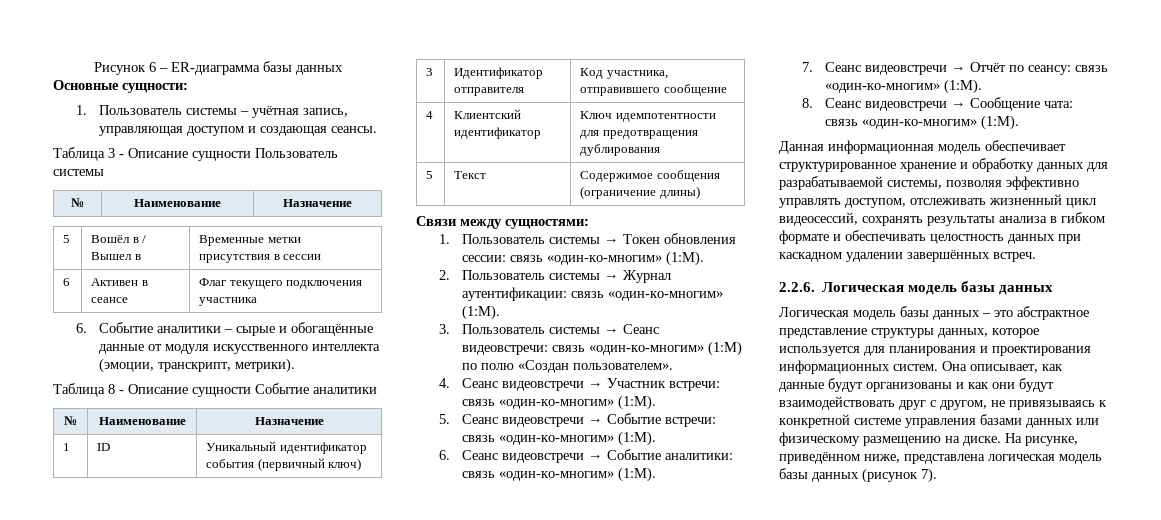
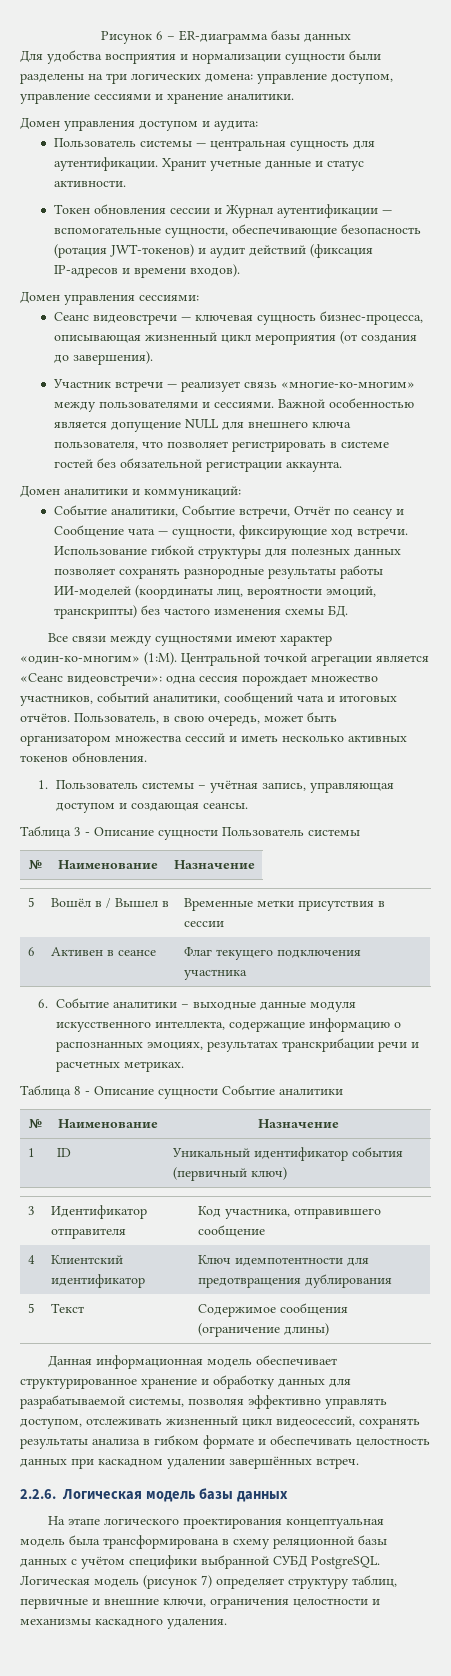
- Основные сущности:
+ Для удобства восприятия и нормализации сущности были разделены на три логических домена: управление доступом, управление сессиями и хранение аналитики.
+ Домен управления доступом и аудита:
+ Пользователь системы — центральная сущность для аутентификации. Хранит учетные данные и статус активности.
+ Токен обновления сессии и Журнал аутентификации — вспомогательные сущности, обеспечивающие безопасность (ротация JWT-токенов) и аудит действий (фиксация IP-адресов и времени входов).
+ Домен управления сессиями:
+ Сеанс видеовстречи — ключевая сущность бизнес-процесса, описывающая жизненный цикл мероприятия (от создания до завершения).
+ Участник встречи — реализует связь «многие-ко-многим» между пользователями и сессиями. Важной особенностью является допущение NULL для внешнего ключа пользователя, что позволяет регистрировать в системе гостей без обязательной регистрации аккаунта.
+ Домен аналитики и коммуникаций:
+ Событие аналитики, Событие встречи, Отчёт по сеансу и Сообщение чата — сущности, фиксирующие ход встречи. Использование гибкой структуры для полезных данных позволяет сохранять разнородные результаты работы ИИ-моделей (координаты лиц, вероятности эмоций, транскрипты) без частого изменения схемы БД.
+ Все связи между сущностями имеют характер «один-ко-многим» (1:М). Центральной точкой агрегации является «Сеанс видеовстречи»: одна сессия порождает множество участников, событий аналитики, сообщений чата и итоговых отчётов. Пользователь, в свою очередь, может быть организатором множества сессий и иметь несколько активных токенов обновления.
- 6. Событие аналитики – сырые и обогащённые данные от модуля искусственного интеллекта (эмоции, транскрипт, метрики).
+ 6. Событие аналитики – выходные данные модуля искусственного интеллекта, содержащие информацию о распознанных эмоциях, результатах транскрибации речи и расчетных метриках.
- Связи между сущностями:
- 1. Пользователь системы → Токен обновления сессии: связь «один-ко-многим» (1:М).
- 2. Пользователь системы → Журнал аутентификации: связь «один-ко-многим» (1:М).
- 3. Пользователь системы → Сеанс видеовстречи: связь «один-ко-многим» (1:М) по полю «Создан пользователем».
- 4. Сеанс видеовстречи → Участник встречи: связь «один-ко-многим» (1:М).
- 5. Сеанс видеовстречи → Событие встречи: связь «один-ко-многим» (1:М).
- 6. Сеанс видеовстречи → Событие аналитики: связь «один-ко-многим» (1:М).
- 7. Сеанс видеовстречи → Отчёт по сеансу: связь «один-ко-многим» (1:М).
- 8. Сеанс видеовстречи → Сообщение чата: связь «один-ко-многим» (1:М).
- Логическая модель базы данных – это абстрактное представление структуры данных, которое используется для планирования и проектирования информационных систем. Она описывает, как данные будут организованы и как они будут взаимодействовать друг с другом, не привязываясь к конкретной системе управления базами данных или физическому размещению на диске. На рисунке, приведённом ниже, представлена логическая модель базы данных (рисунок 7).
+ На этапе логического проектирования концептуальная модель была трансформирована в схему реляционной базы данных с учётом специфики выбранной СУБД PostgreSQL. Логическая модель (рисунок 7) определяет структуру таблиц, первичные и внешние ключи, ограничения целостности и механизмы каскадного удаления.

